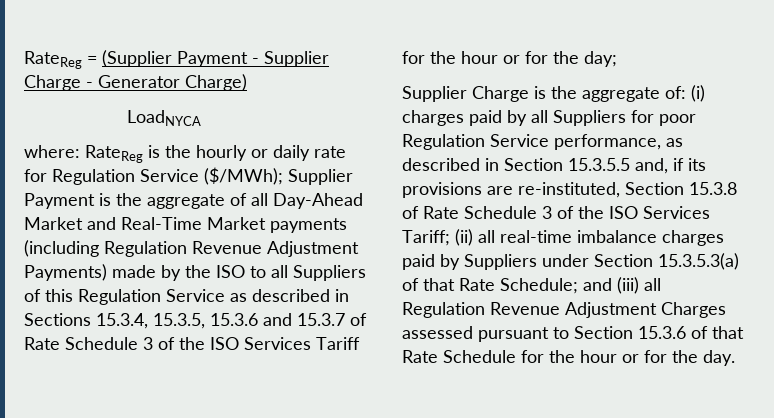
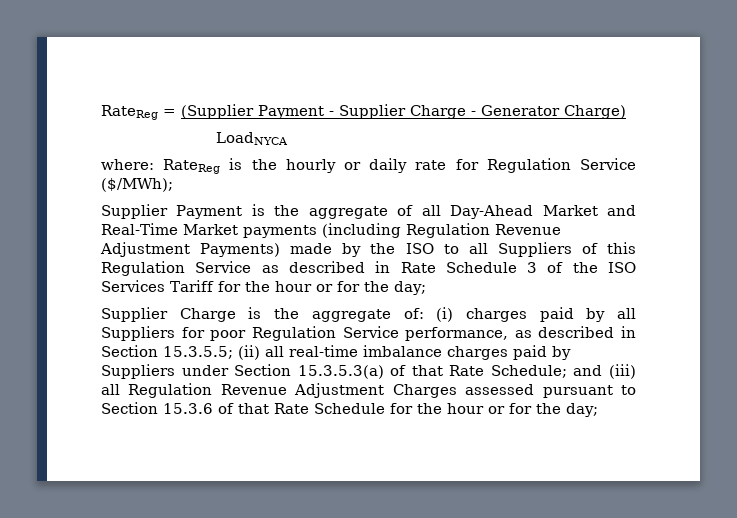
- where: RateReg is the hourly or daily rate for Regulation Service ($/MWh); Supplier Payment is the aggregate of all Day-Ahead Market and Real-Time Market payments (including Regulation Revenue Adjustment Payments) made by the ISO to all Suppliers of this Regulation Service as described in Sections 15.3.4, 15.3.5, 15.3.6 and 15.3.7 of Rate Schedule 3 of the ISO Services Tariff for the hour or for the day;
+ where: RateReg is the hourly or daily rate for Regulation Service ($/MWh);
+ Supplier Payment is the aggregate of all Day-Ahead Market and Real-Time Market payments (including Regulation Revenue Adjustment Payments) made by the ISO to all Suppliers of this Regulation Service as described in Rate Schedule 3 of the ISO Services Tariff for the hour or for the day;
- Supplier Charge is the aggregate of: (i) charges paid by all Suppliers for poor Regulation Service performance, as described in Section 15.3.5.5 and, if its provisions are re-instituted, Section 15.3.8 of Rate Schedule 3 of the ISO Services Tariff; (ii) all real-time imbalance charges paid by Suppliers under Section 15.3.5.3(a) of that Rate Schedule; and (iii) all Regulation Revenue Adjustment Charges assessed pursuant to Section 15.3.6 of that Rate Schedule for the hour or for the day.
+ Supplier Charge is the aggregate of: (i) charges paid by all Suppliers for poor Regulation Service performance, as described in Section 15.3.5.5; (ii) all real-time imbalance charges paid by Suppliers under Section 15.3.5.3(a) of that Rate Schedule; and (iii) all Regulation Revenue Adjustment Charges assessed pursuant to Section 15.3.6 of that Rate Schedule for the hour or for the day;

